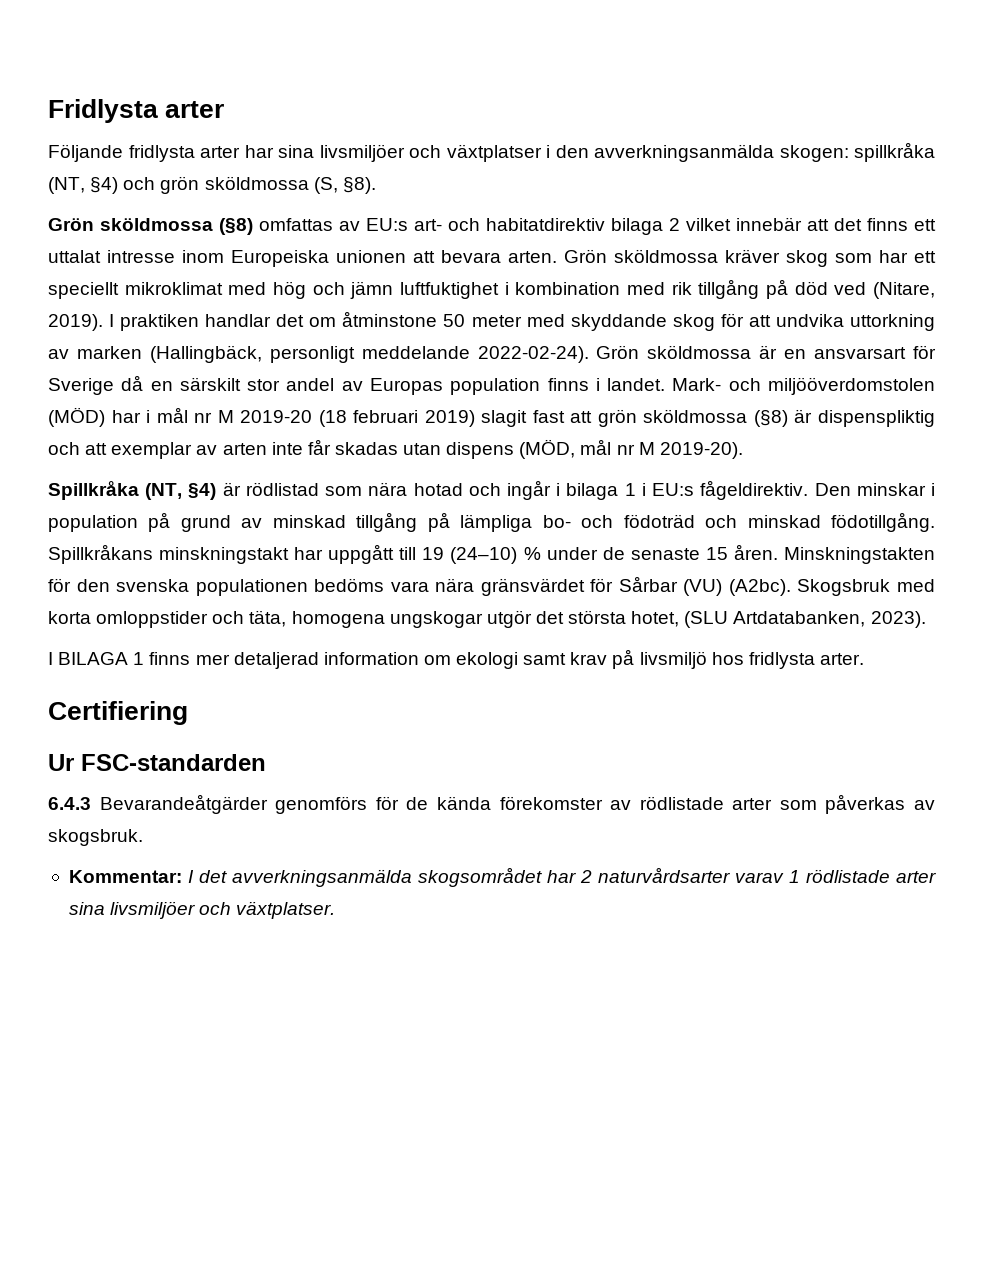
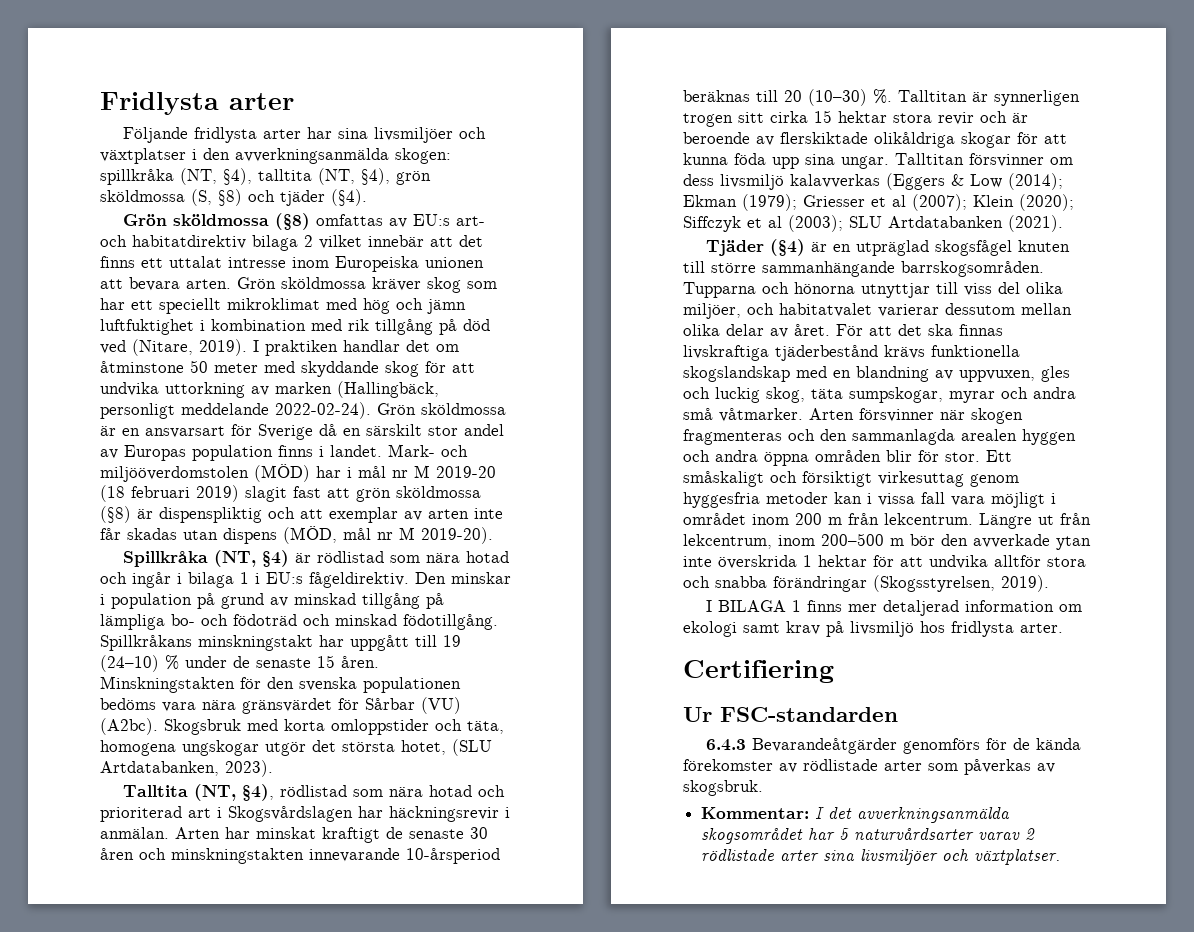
- Följande fridlysta arter har sina livsmiljöer och växtplatser i den avverkningsanmälda skogen: spillkråka (NT, §4) och grön sköldmossa (S, §8).
+ Följande fridlysta arter har sina livsmiljöer och växtplatser i den avverkningsanmälda skogen: spillkråka (NT, §4), talltita (NT, §4), grön sköldmossa (S, §8) och tjäder (§4).
+ Talltita (NT, §4), rödlistad som nära hotad och prioriterad art i Skogsvårdslagen har häckningsrevir i anmälan. Arten har minskat kraftigt de senaste 30 åren och minskningstakten innevarande 10-årsperiod beräknas till 20 (10–30) %. Talltitan är synnerligen trogen sitt cirka 15 hektar stora revir och är beroende av flerskiktade olikåldriga skogar för att kunna föda upp sina ungar. Talltitan försvinner om dess livsmiljö kalavverkas (Eggers & Low (2014); Ekman (1979); Griesser et al (2007); Klein (2020); Siffczyk et al (2003); SLU Artdatabanken (2021).
+ Tjäder (§4) är en utpräglad skogsfågel knuten till större sammanhängande barrskogsområden. Tupparna och hönorna utnyttjar till viss del olika miljöer, och habitatvalet varierar dessutom mellan olika delar av året. För att det ska finnas livskraftiga tjäderbestånd krävs funktionella skogslandskap med en blandning av uppvuxen, gles och luckig skog, täta sumpskogar, myrar och andra små våtmarker. Arten försvinner när skogen fragmenteras och den sammanlagda arealen hyggen och andra öppna områden blir för stor. Ett småskaligt och försiktigt virkesuttag genom hyggesfria metoder kan i vissa fall vara möjligt i området inom 200 m från lekcentrum. Längre ut från lekcentrum, inom 200–500 m bör den avverkade ytan inte överskrida 1 hektar för att undvika alltför stora och snabba förändringar (Skogsstyrelsen, 2019).
- Kommentar: I det avverkningsanmälda skogsområdet har 2 naturvårdsarter varav 1 rödlistade arter sina livsmiljöer och växtplatser.
+ Kommentar: I det avverkningsanmälda skogsområdet har 5 naturvårdsarter varav 2 rödlistade arter sina livsmiljöer och växtplatser.

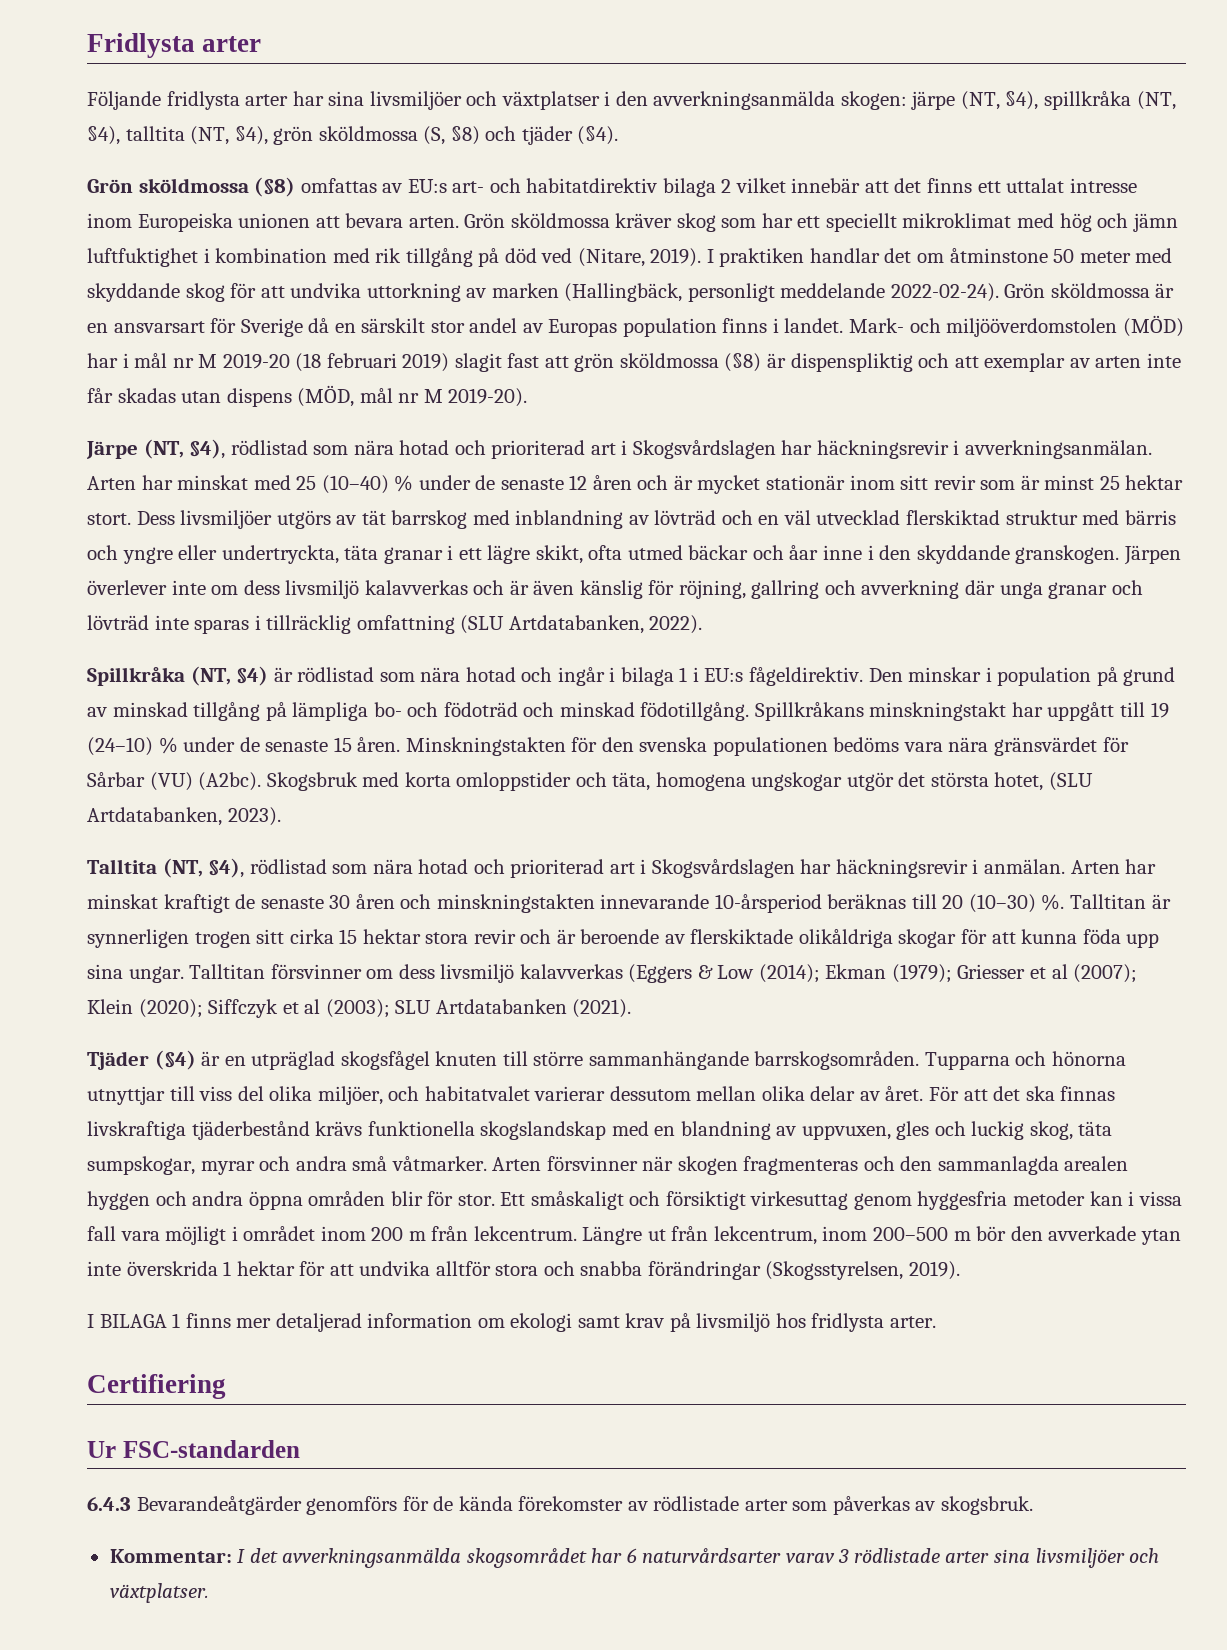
- Följande fridlysta arter har sina livsmiljöer och växtplatser i den avverkningsanmälda skogen: spillkråka (NT, §4), talltita (NT, §4), grön sköldmossa (S, §8) och tjäder (§4).
+ Följande fridlysta arter har sina livsmiljöer och växtplatser i den avverkningsanmälda skogen: järpe (NT, §4), spillkråka (NT, §4), talltita (NT, §4), grön sköldmossa (S, §8) och tjäder (§4).
+ Järpe (NT, §4), rödlistad som nära hotad och prioriterad art i Skogsvårdslagen har häckningsrevir i avverkningsanmälan. Arten har minskat med 25 (10–40) % under de senaste 12 åren och är mycket stationär inom sitt revir som är minst 25 hektar stort. Dess livsmiljöer utgörs av tät barrskog med inblandning av lövträd och en väl utvecklad flerskiktad struktur med bärris och yngre eller undertryckta, täta granar i ett lägre skikt, ofta utmed bäckar och åar inne i den skyddande granskogen. Järpen överlever inte om dess livsmiljö kalavverkas och är även känslig för röjning, gallring och avverkning där unga granar och lövträd inte sparas i tillräcklig omfattning (SLU Artdatabanken, 2022).
- Kommentar: I det avverkningsanmälda skogsområdet har 5 naturvårdsarter varav 2 rödlistade arter sina livsmiljöer och växtplatser.
+ Kommentar: I det avverkningsanmälda skogsområdet har 6 naturvårdsarter varav 3 rödlistade arter sina livsmiljöer och växtplatser.

